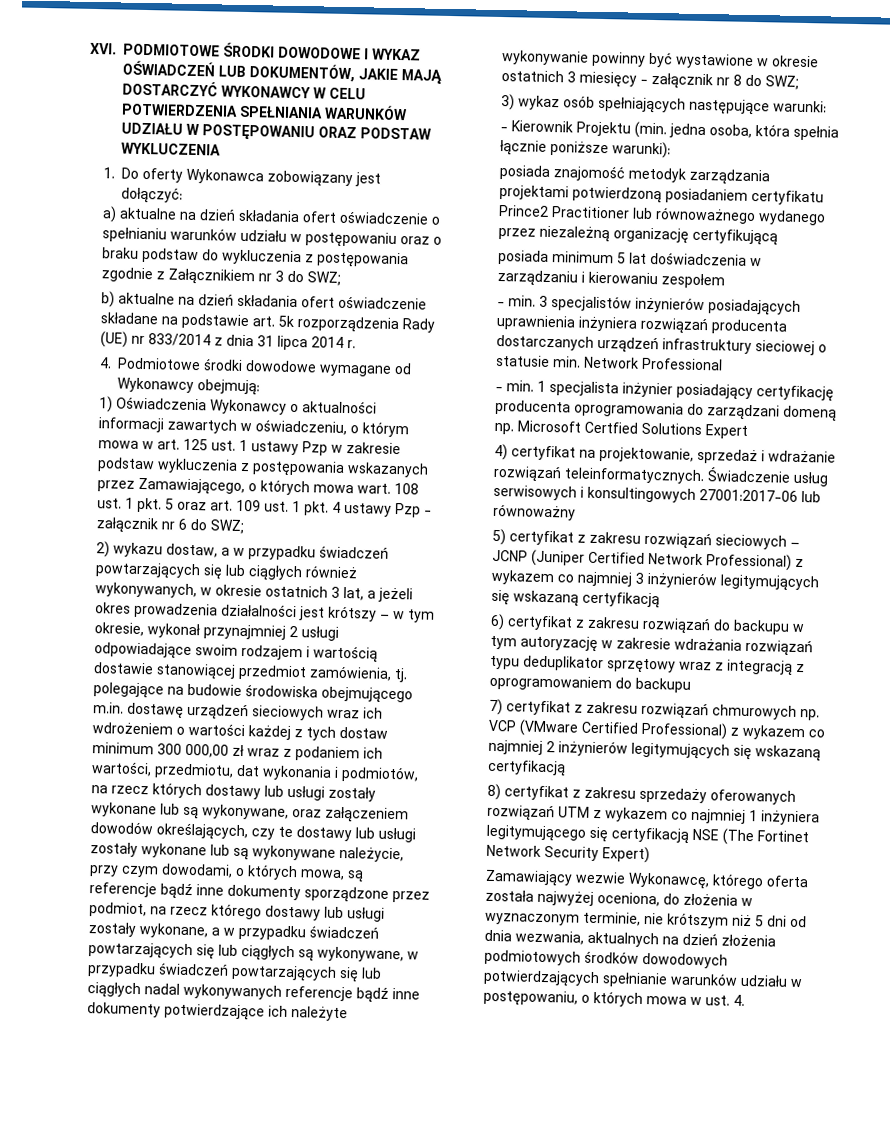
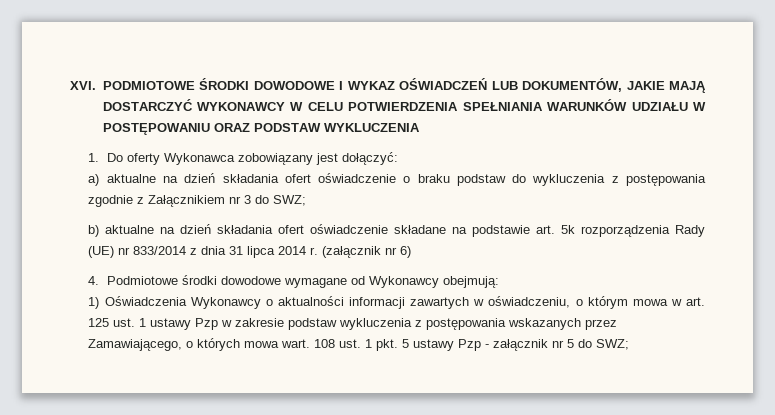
- a) aktualne na dzień składania ofert oświadczenie o spełnianiu warunków udziału w postępowaniu oraz o braku podstaw do wykluczenia z postępowania zgodnie z Załącznikiem nr 3 do SWZ;
+ a) aktualne na dzień składania ofert oświadczenie o braku podstaw do wykluczenia z postępowania zgodnie z Załącznikiem nr 3 do SWZ;
+ (załącznik nr 6)
- 108 ust. 1 pkt. 5 oraz art. 109 ust. 1 pkt. 4 ustawy Pzp - załącznik nr 6 do SWZ;
- 2) wykazu dostaw, a w przypadku świadczeń powtarzających się lub ciągłych również wykonywanych, w okresie ostatnich 3 lat, a jeżeli okres prowadzenia działalności jest krótszy – w tym okresie, wykonał przynajmniej 2 usługi odpowiadające swoim rodzajem i wartością dostawie stanowiącej przedmiot zamówienia, tj. polegające na budowie środowiska obejmującego m.in. dostawę urządzeń sieciowych wraz ich wdrożeniem o wartości każdej z tych dostaw minimum 300 000,00 zł wraz z podaniem ich wartości, przedmiotu, dat wykonania i podmiotów, na rzecz których dostawy lub usługi zostały wykonane lub są wykonywane, oraz załączeniem dowodów określających, czy te dostawy lub usługi zostały wykonane lub są wykonywane należycie, przy czym dowodami, o których mowa, są referencje bądź inne dokumenty sporządzone przez podmiot, na rzecz którego dostawy lub usługi zostały wykonane, a w przypadku świadczeń powtarzających się lub ciągłych są wykonywane, w przypadku świadczeń powtarzających się lub ciągłych nadal wykonywanych referencje bądź inne dokumenty potwierdzające ich należyte wykonywanie powinny być wystawione w okresie ostatnich 3 miesięcy - załącznik nr 8 do SWZ;
- 3) wykaz osób spełniających następujące warunki:
- - Kierownik Projektu (min. jedna osoba, która spełnia łącznie poniższe warunki):
- posiada znajomość metodyk zarządzania projektami potwierdzoną posiadaniem certyfikatu Prince2 Practitioner lub równoważnego wydanego przez niezależną organizację certyfikującą
- posiada minimum 5 lat doświadczenia w zarządzaniu i kierowaniu zespołem
- - min. 3 specjalistów inżynierów posiadających uprawnienia inżyniera rozwiązań producenta dostarczanych urządzeń infrastruktury sieciowej o statusie min. Network Professional
- - min. 1 specjalista inżynier posiadający certyfikację producenta oprogramowania do zarządzani domeną np. Microsoft Certfied Solutions Expert
- 4) certyfikat na projektowanie, sprzedaż i wdrażanie rozwiązań teleinformatycznych. Świadczenie usług serwisowych i konsultingowych 27001:2017-06 lub równoważny
- 5) certyfikat z zakresu rozwiązań sieciowych – JCNP (Juniper Certified Network Professional) z wykazem co najmniej 3 inżynierów legitymujących się wskazaną certyfikacją
- 6) certyfikat z zakresu rozwiązań do backupu w tym autoryzację w zakresie wdrażania rozwiązań typu deduplikator sprzętowy wraz z integracją z oprogramowaniem do backupu
- 7) certyfikat z zakresu rozwiązań chmurowych np. VCP (VMware Certified Professional) z wykazem co najmniej 2 inżynierów legitymujących się wskazaną certyfikacją
- 8) certyfikat z zakresu sprzedaży oferowanych rozwiązań UTM z wykazem co najmniej 1 inżyniera legitymującego się certyfikacją NSE (The Fortinet Network Security Expert)
- Zamawiający wezwie Wykonawcę, którego oferta została najwyżej oceniona, do złożenia w wyznaczonym terminie, nie krótszym niż 5 dni od dnia wezwania, aktualnych na dzień złożenia podmiotowych środków dowodowych potwierdzających spełnianie warunków udziału w postępowaniu, o których mowa w ust. 4.
+ 108 ust. 1 pkt. 5 ustawy Pzp - załącznik nr 5 do SWZ;

